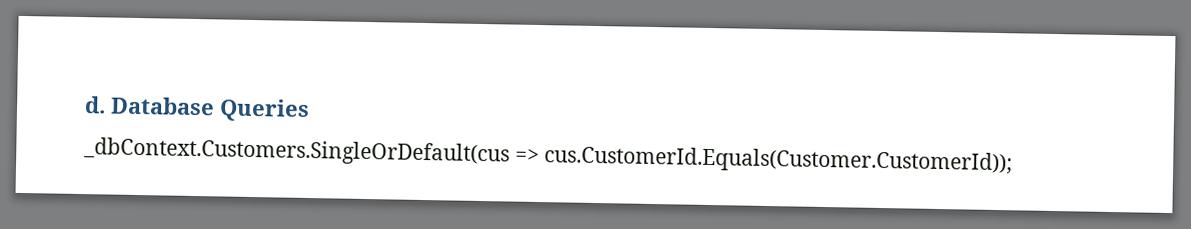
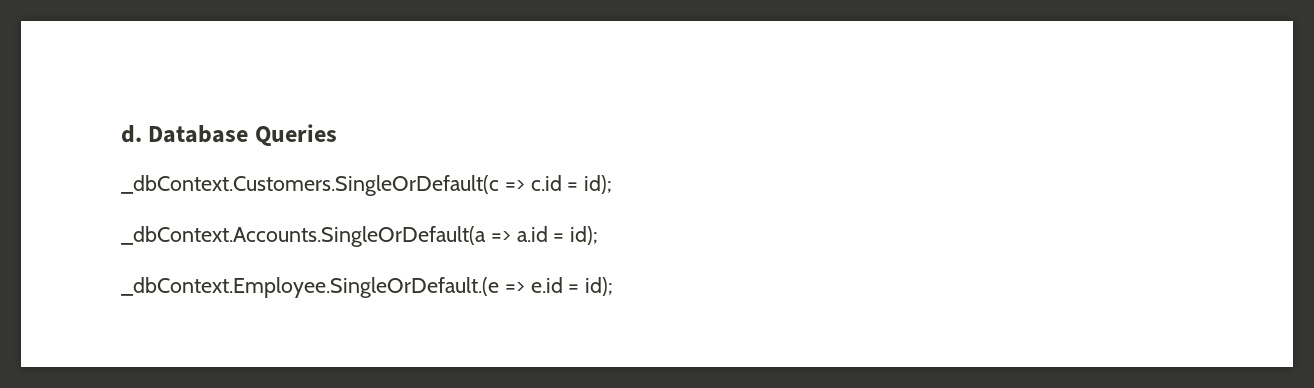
- _dbContext.Customers.SingleOrDefault(cus => cus.CustomerId.Equals(Customer.CustomerId));
+ _dbContext.Customers.SingleOrDefault(c => c.id = id);
+ _dbContext.Accounts.SingleOrDefault(a => a.id = id);
+ _dbContext.Employee.SingleOrDefault.(e => e.id = id);

